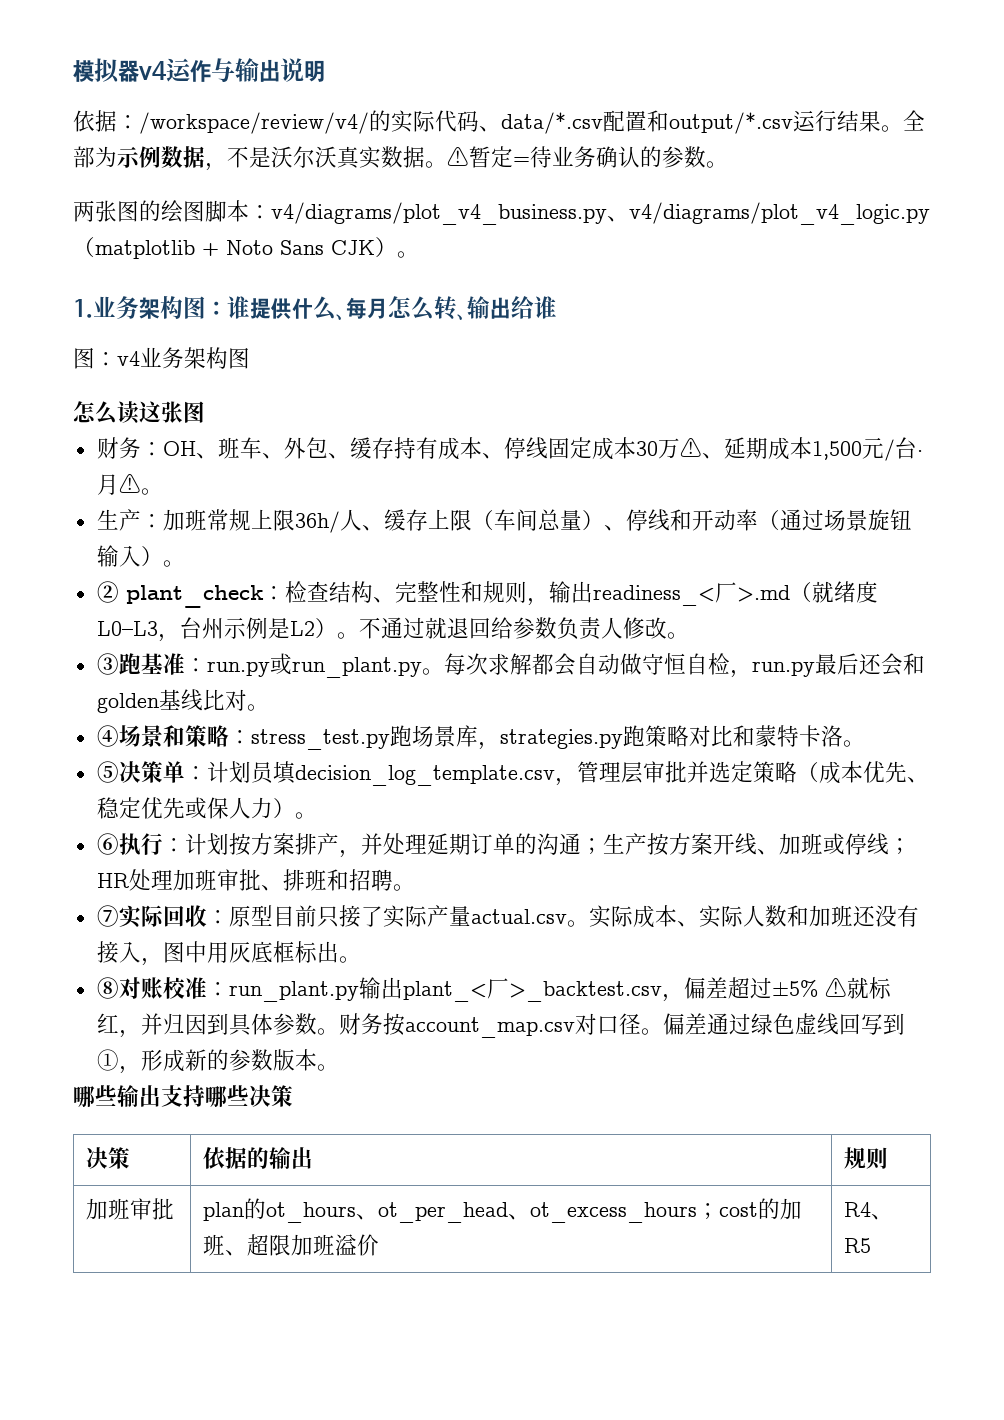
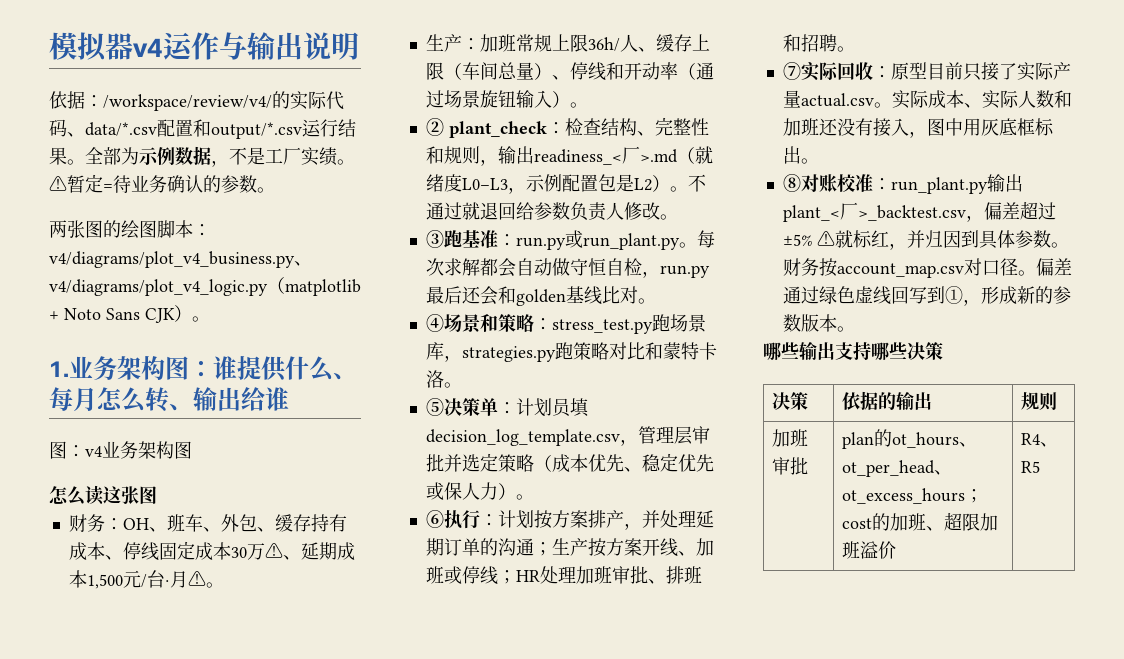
- 全部为示例数据，不是沃尔沃真实数据。
+ 全部为示例数据，不是工厂实绩。
- ② plant_check：检查结构、完整性和规则，输出readiness_<厂>.md（就绪度L0–L3，台州示例是L2）。
+ ② plant_check：检查结构、完整性和规则，输出readiness_<厂>.md（就绪度L0–L3，示例配置包是L2）。

